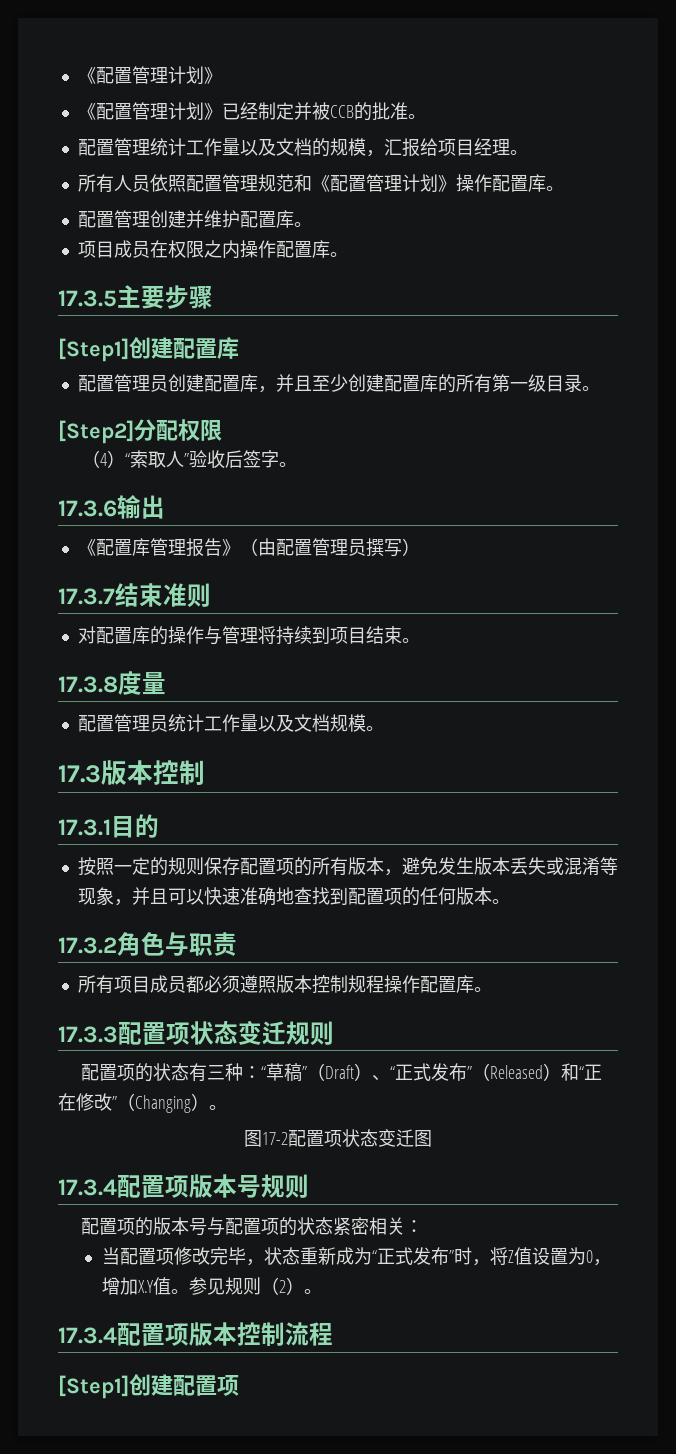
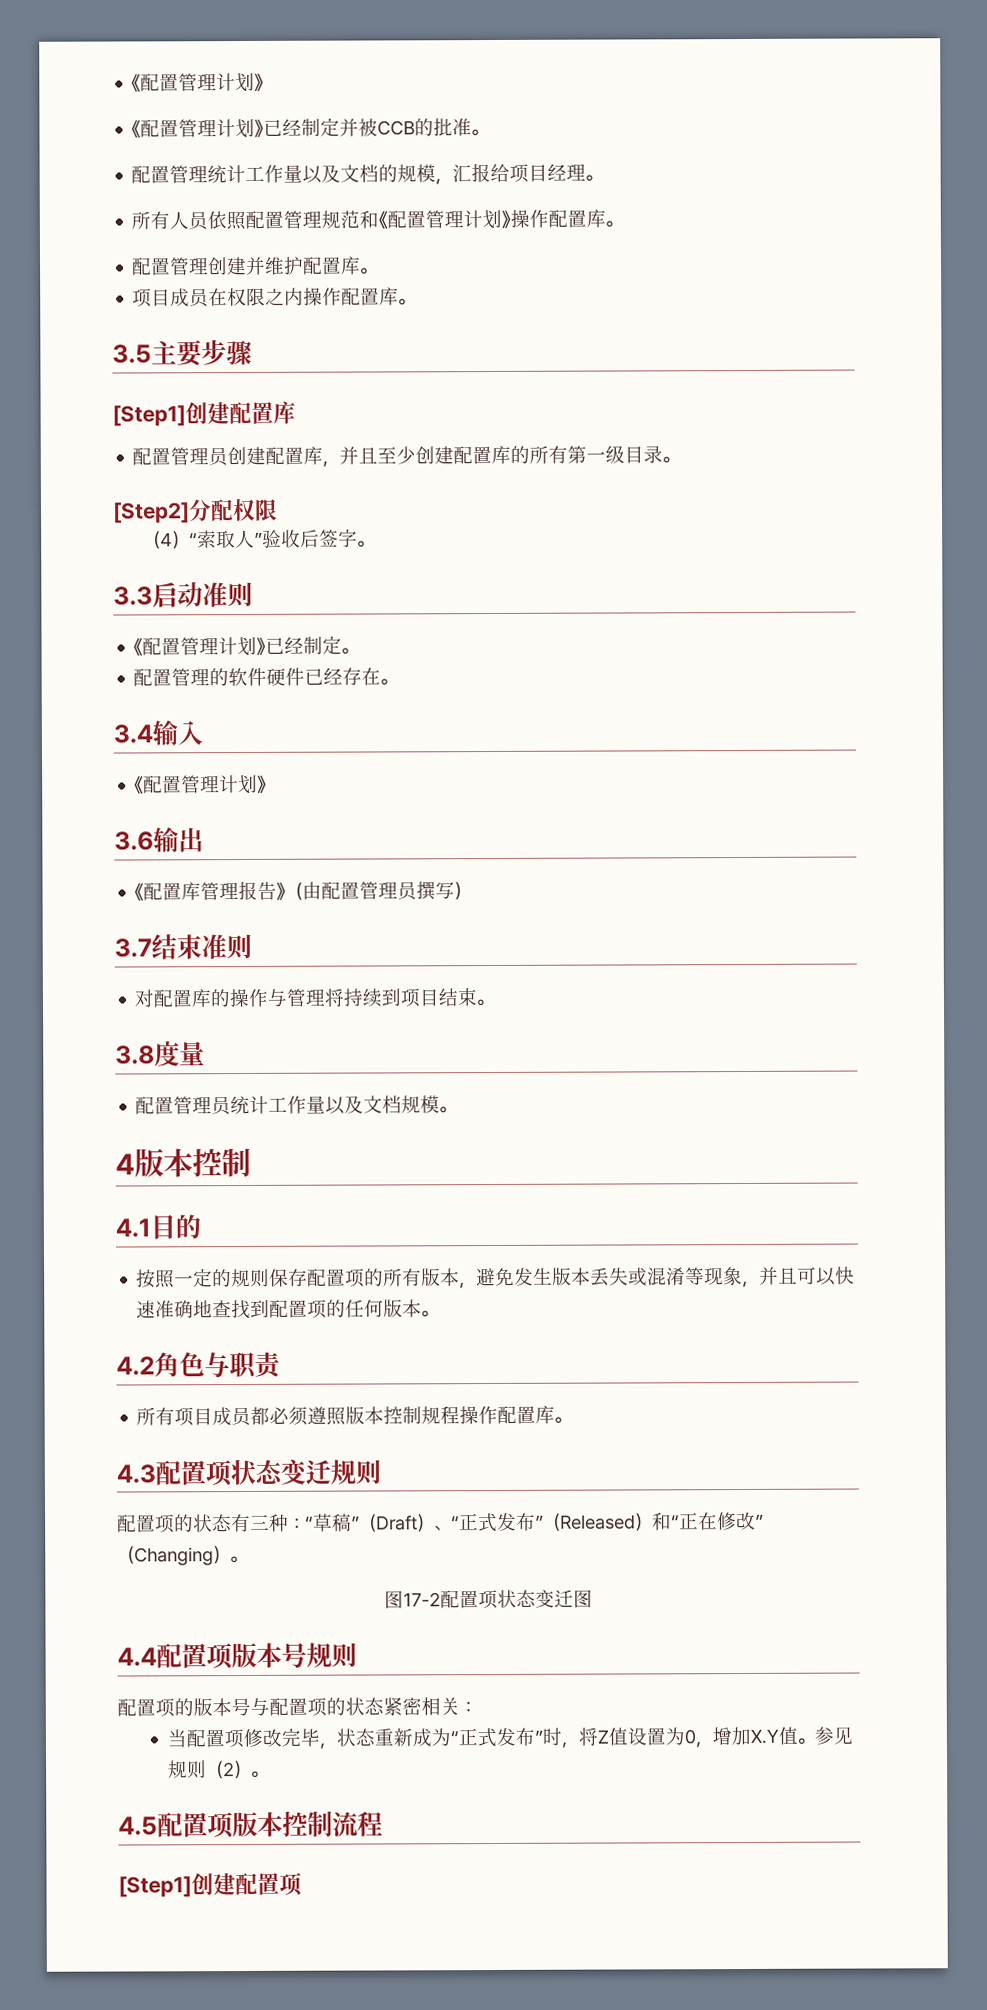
- 17.3.5主要步骤
+ 3.5主要步骤
- 17.3.6输出
+ 3.3启动准则
+ 《配置管理计划》已经制定。
+ 配置管理的软件硬件已经存在。
+ 3.4输入
+ 《配置管理计划》
+ 3.6输出
- 17.3.7结束准则
+ 3.7结束准则
- 17.3.8度量
+ 3.8度量
- 17.3版本控制
+ 4版本控制
- 17.3.1目的
+ 4.1目的
- 17.3.2角色与职责
+ 4.2角色与职责
- 17.3.3配置项状态变迁规则
+ 4.3配置项状态变迁规则
- 17.3.4配置项版本号规则
+ 4.4配置项版本号规则
- 17.3.4配置项版本控制流程
+ 4.5配置项版本控制流程

